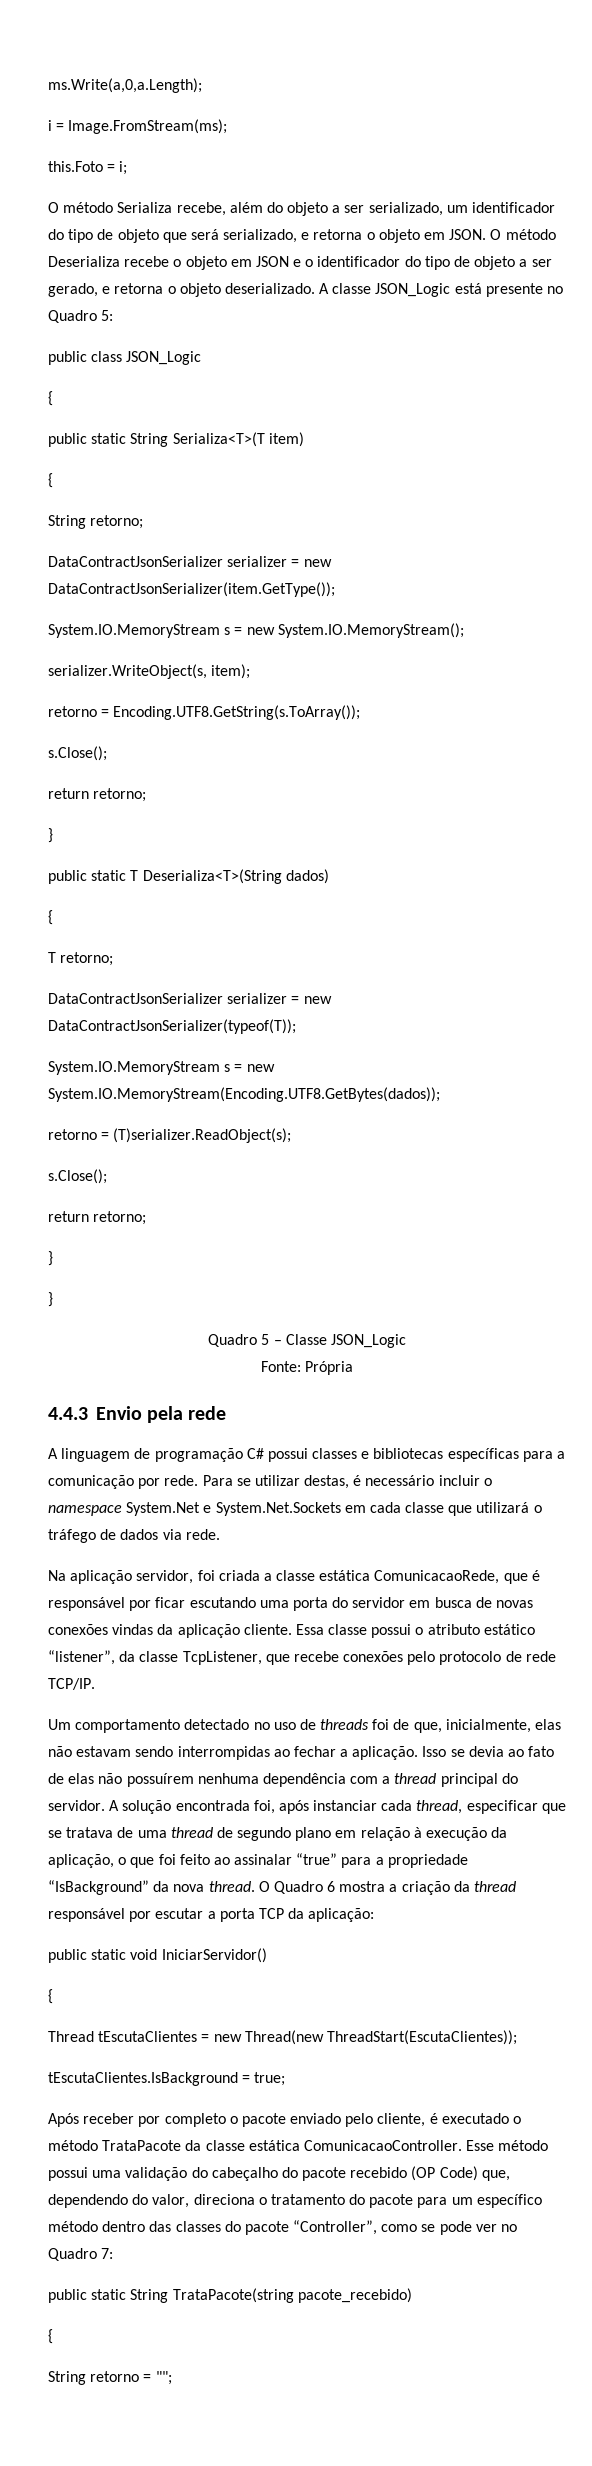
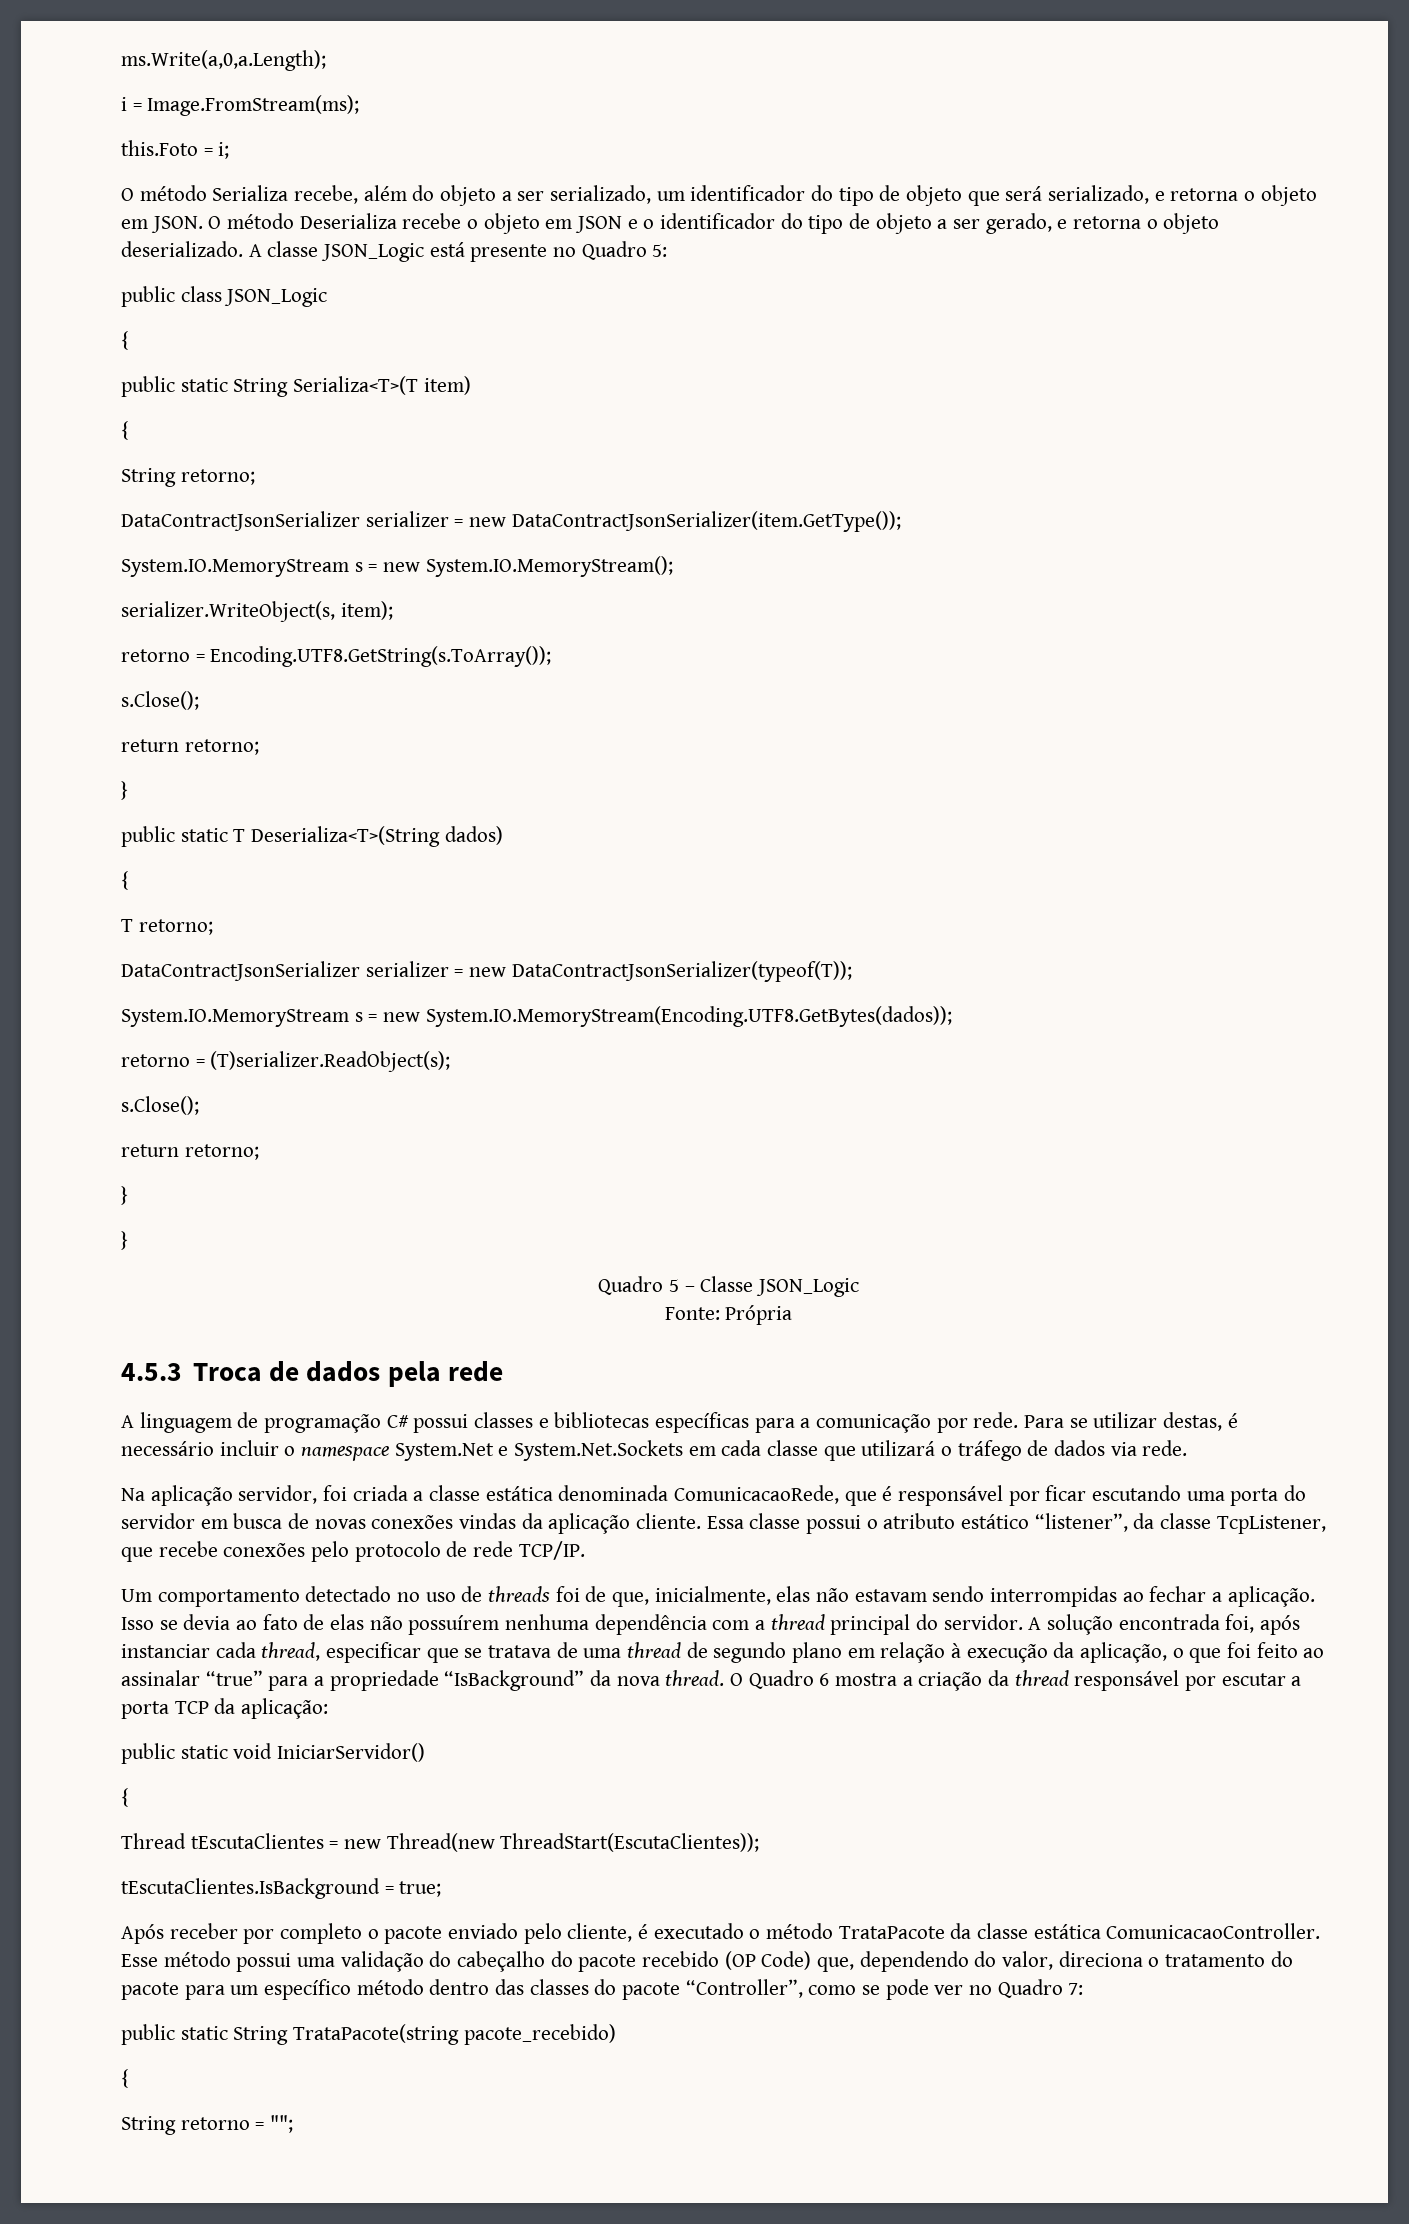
- 4.4.3 Envio pela rede
+ 4.5.3 Troca de dados pela rede
- Na aplicação servidor, foi criada a classe estática ComunicacaoRede, que é responsável por ficar escutando uma porta do servidor em busca de novas conexões vindas da aplicação cliente.
+ Na aplicação servidor, foi criada a classe estática denominada ComunicacaoRede, que é responsável por ficar escutando uma porta do servidor em busca de novas conexões vindas da aplicação cliente.

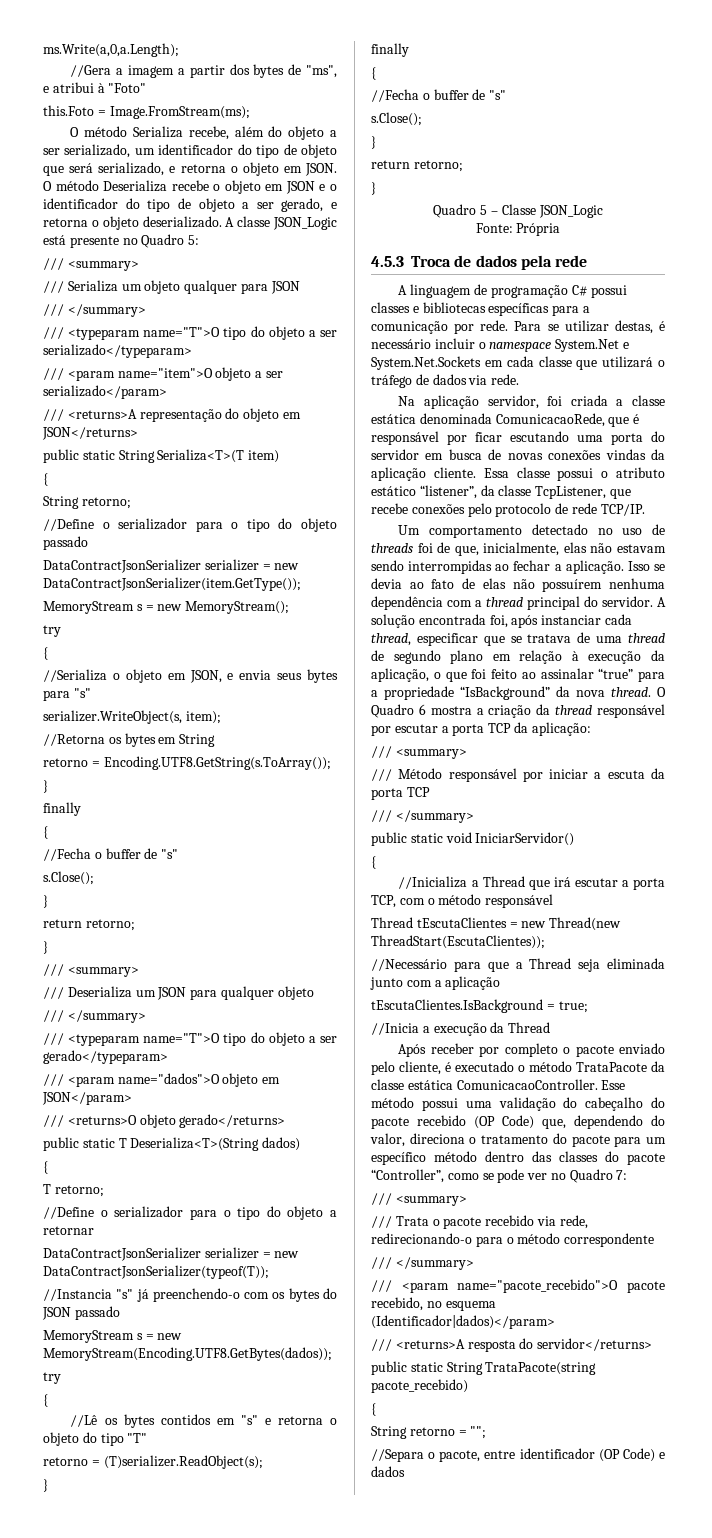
- i = Image.FromStream(ms);
+ //Gera a imagem a partir dos bytes de "ms", e atribui à "Foto"
- this.Foto = i;
+ this.Foto = Image.FromStream(ms);
  A classe JSON_Logic está presente no Quadro 5:
- public class JSON_Logic
- {
+ /// <summary>
+ /// Serializa um objeto qualquer para JSON
+ /// </summary>
+ /// <typeparam name="T">O tipo do objeto a ser serializado</typeparam>
+ /// <param name="item">O objeto a ser serializado</param>
+ /// <returns>A representação do objeto em JSON</returns>
+ //Define o serializador para o tipo do objeto passado
- System.IO.MemoryStream s = new System.IO.MemoryStream();
+ MemoryStream s = new MemoryStream();
+ try
+ {
+ //Serializa o objeto em JSON, e envia seus bytes para "s"
  serializer.WriteObject(s, item);
+ //Retorna os bytes em String
  retorno = Encoding.UTF8.GetString(s.ToArray());
+ }
+ finally
+ {
+ //Fecha o buffer de "s"
  s.Close();
+ }
  return retorno;
  }
+ /// <summary>
+ /// Deserializa um JSON para qualquer objeto
+ /// </summary>
+ /// <typeparam name="T">O tipo do objeto a ser gerado</typeparam>
+ /// <param name="dados">O objeto em JSON</param>
+ /// <returns>O objeto gerado</returns>
+ //Define o serializador para o tipo do objeto a retornar
- System.IO.MemoryStream s = new System.IO.MemoryStream(Encoding.UTF8.GetBytes(dados));
+ //Instancia "s" já preenchendo-o com os bytes do JSON passado
+ MemoryStream s = new MemoryStream(Encoding.UTF8.GetBytes(dados));
+ try
+ {
+ //Lê os bytes contidos em "s" e retorna o objeto do tipo "T"
  retorno = (T)serializer.ReadObject(s);
+ }
+ finally
+ {
+ //Fecha o buffer de "s"
  s.Close();
+ }
  return retorno;
- }
  O Quadro 6 mostra a criação da thread responsável por escutar a porta TCP da aplicação:
+ /// <summary>
+ /// Método responsável por iniciar a escuta da porta TCP
+ /// </summary>
+ //Inicializa a Thread que irá escutar a porta TCP, com o método responsável
+ //Necessário para que a Thread seja eliminada junto com a aplicação
  tEscutaClientes.IsBackground = true;
+ //Inicia a execução da Thread
  Esse método possui uma validação do cabeçalho do pacote recebido (OP Code) que, dependendo do valor, direciona o tratamento do pacote para um específico método dentro das classes do pacote “Controller”, como se pode ver no Quadro 7:
+ /// <summary>
+ /// Trata o pacote recebido via rede, redirecionando-o para o método correspondente
+ /// </summary>
+ /// <param name="pacote_recebido">O pacote recebido, no esquema (Identificador|dados)</param>
+ /// <returns>A resposta do servidor</returns>
+ //Separa o pacote, entre identificador (OP Code) e dados

